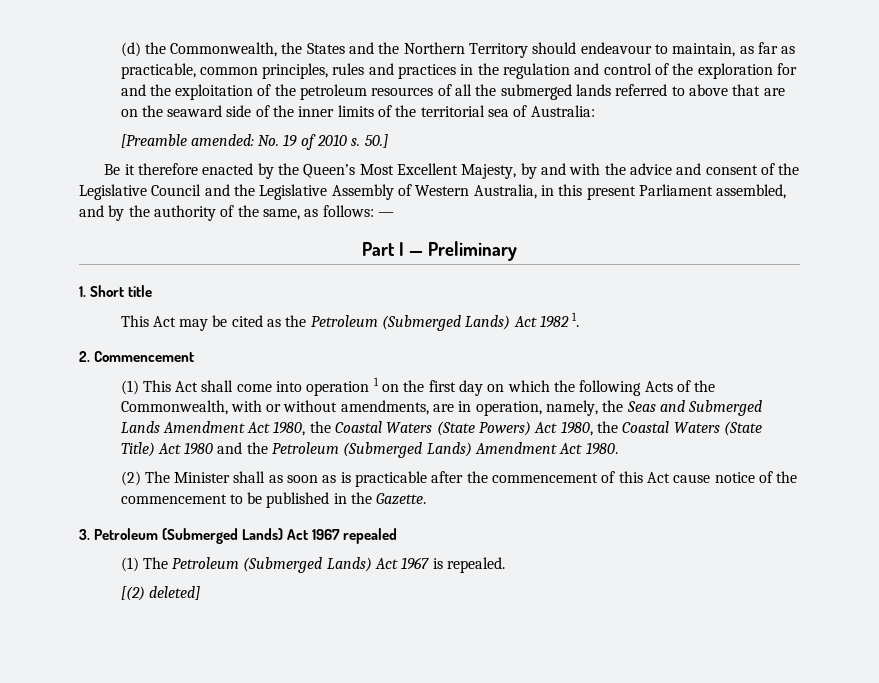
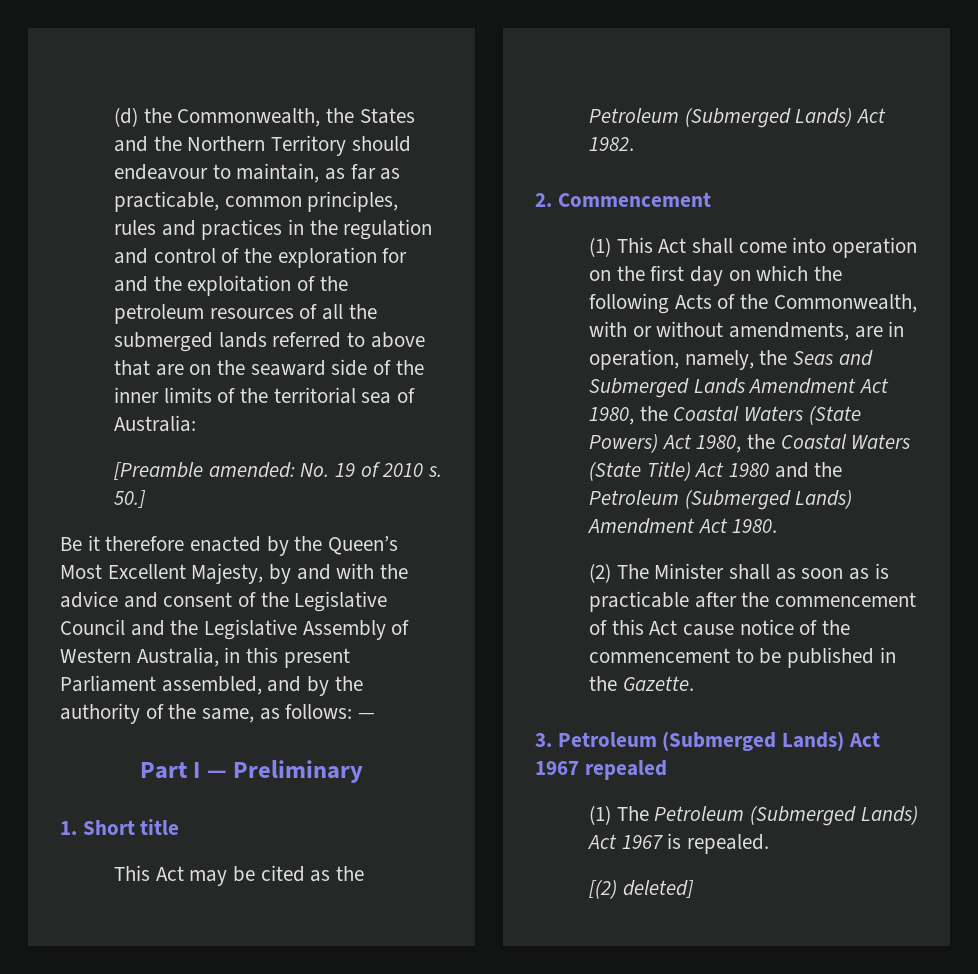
- This Act may be cited as the Petroleum (Submerged Lands) Act 1982 1.
+ This Act may be cited as the Petroleum (Submerged Lands) Act 1982.
- (1) This Act shall come into operation 1 on the first day on which the following Acts of the Commonwealth, with or without amendments, are in operation, namely, the Seas and Submerged Lands Amendment Act 1980, the Coastal Waters (State Powers) Act 1980, the Coastal Waters (State Title) Act 1980 and the Petroleum (Submerged Lands) Amendment Act 1980.
+ (1) This Act shall come into operation on the first day on which the following Acts of the Commonwealth, with or without amendments, are in operation, namely, the Seas and Submerged Lands Amendment Act 1980, the Coastal Waters (State Powers) Act 1980, the Coastal Waters (State Title) Act 1980 and the Petroleum (Submerged Lands) Amendment Act 1980.

